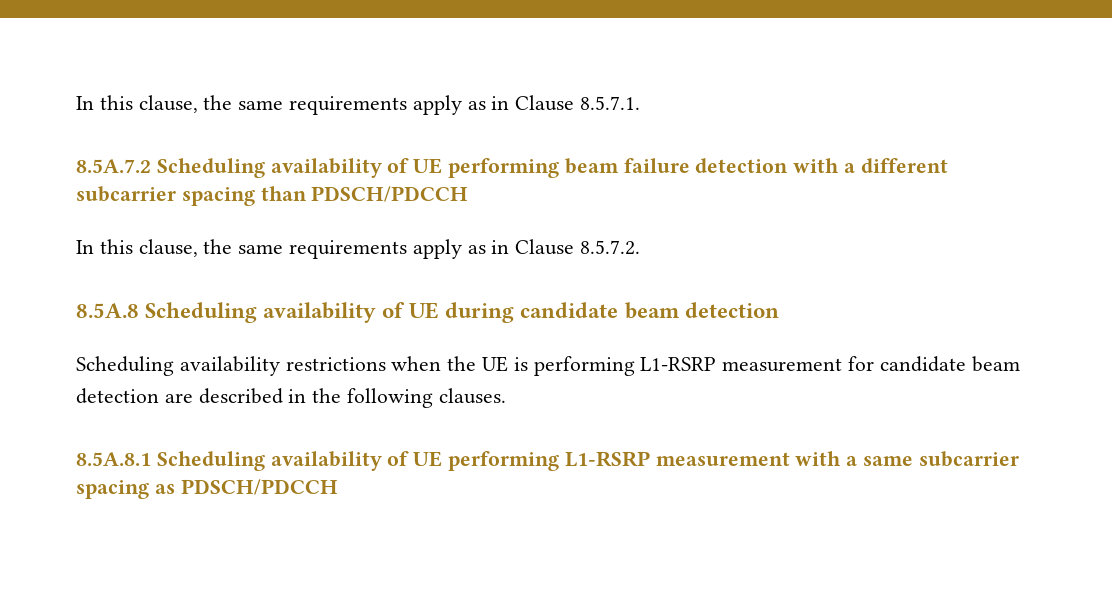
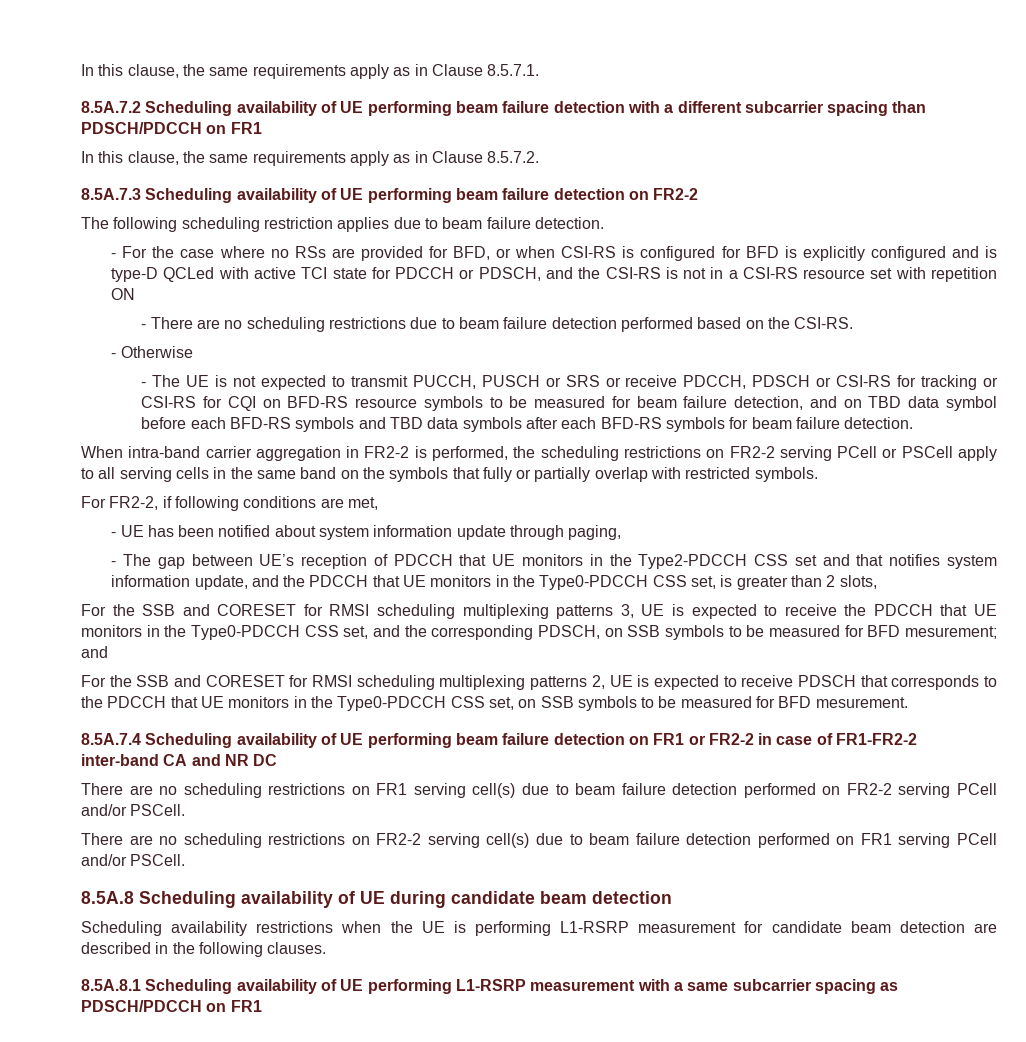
- 8.5A.7.2 Scheduling availability of UE performing beam failure detection with a different subcarrier spacing than PDSCH/PDCCH
+ 8.5A.7.2 Scheduling availability of UE performing beam failure detection with a different subcarrier spacing than PDSCH/PDCCH on FR1
+ 8.5A.7.3 Scheduling availability of UE performing beam failure detection on FR2-2
+ The following scheduling restriction applies due to beam failure detection.
+ - For the case where no RSs are provided for BFD, or when CSI-RS is configured for BFD is explicitly configured and is type-D QCLed with active TCI state for PDCCH or PDSCH, and the CSI-RS is not in a CSI-RS resource set with repetition ON
+ - There are no scheduling restrictions due to beam failure detection performed based on the CSI-RS.
+ - Otherwise
+ - The UE is not expected to transmit PUCCH, PUSCH or SRS or receive PDCCH, PDSCH or CSI-RS for tracking or CSI-RS for CQI on BFD-RS resource symbols to be measured for beam failure detection, and on TBD data symbol before each BFD-RS symbols and TBD data symbols after each BFD-RS symbols for beam failure detection.
+ When intra-band carrier aggregation in FR2-2 is performed, the scheduling restrictions on FR2-2 serving PCell or PSCell apply to all serving cells in the same band on the symbols that fully or partially overlap with restricted symbols.
+ For FR2-2, if following conditions are met,
+ - UE has been notified about system information update through paging,
+ - The gap between UE’s reception of PDCCH that UE monitors in the Type2-PDCCH CSS set and that notifies system information update, and the PDCCH that UE monitors in the Type0-PDCCH CSS set, is greater than 2 slots,
+ For the SSB and CORESET for RMSI scheduling multiplexing patterns 3, UE is expected to receive the PDCCH that UE monitors in the Type0-PDCCH CSS set, and the corresponding PDSCH, on SSB symbols to be measured for BFD mesurement; and
+ For the SSB and CORESET for RMSI scheduling multiplexing patterns 2, UE is expected to receive PDSCH that corresponds to the PDCCH that UE monitors in the Type0-PDCCH CSS set, on SSB symbols to be measured for BFD mesurement.
+ 8.5A.7.4 Scheduling availability of UE performing beam failure detection on FR1 or FR2-2 in case of FR1-FR2-2 inter-band CA and NR DC
+ There are no scheduling restrictions on FR1 serving cell(s) due to beam failure detection performed on FR2-2 serving PCell and/or PSCell.
+ There are no scheduling restrictions on FR2-2 serving cell(s) due to beam failure detection performed on FR1 serving PCell and/or PSCell.
- 8.5A.8.1 Scheduling availability of UE performing L1-RSRP measurement with a same subcarrier spacing as PDSCH/PDCCH
+ 8.5A.8.1 Scheduling availability of UE performing L1-RSRP measurement with a same subcarrier spacing as PDSCH/PDCCH on FR1

